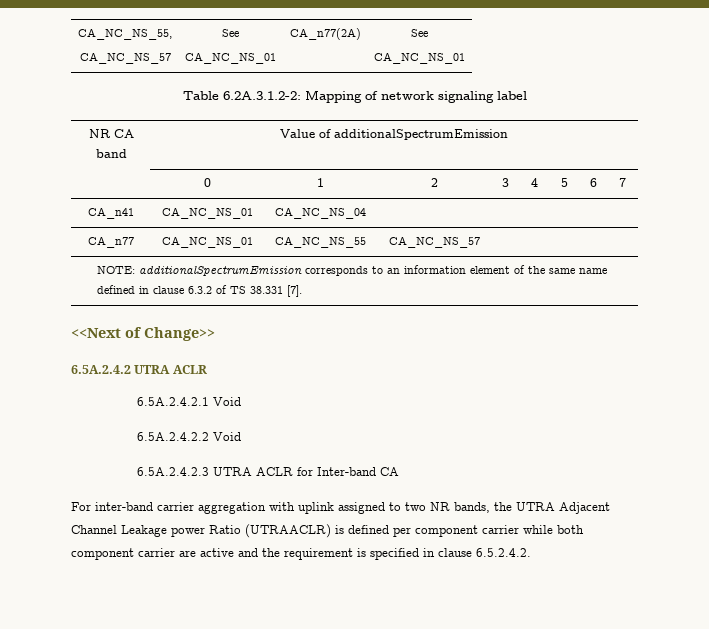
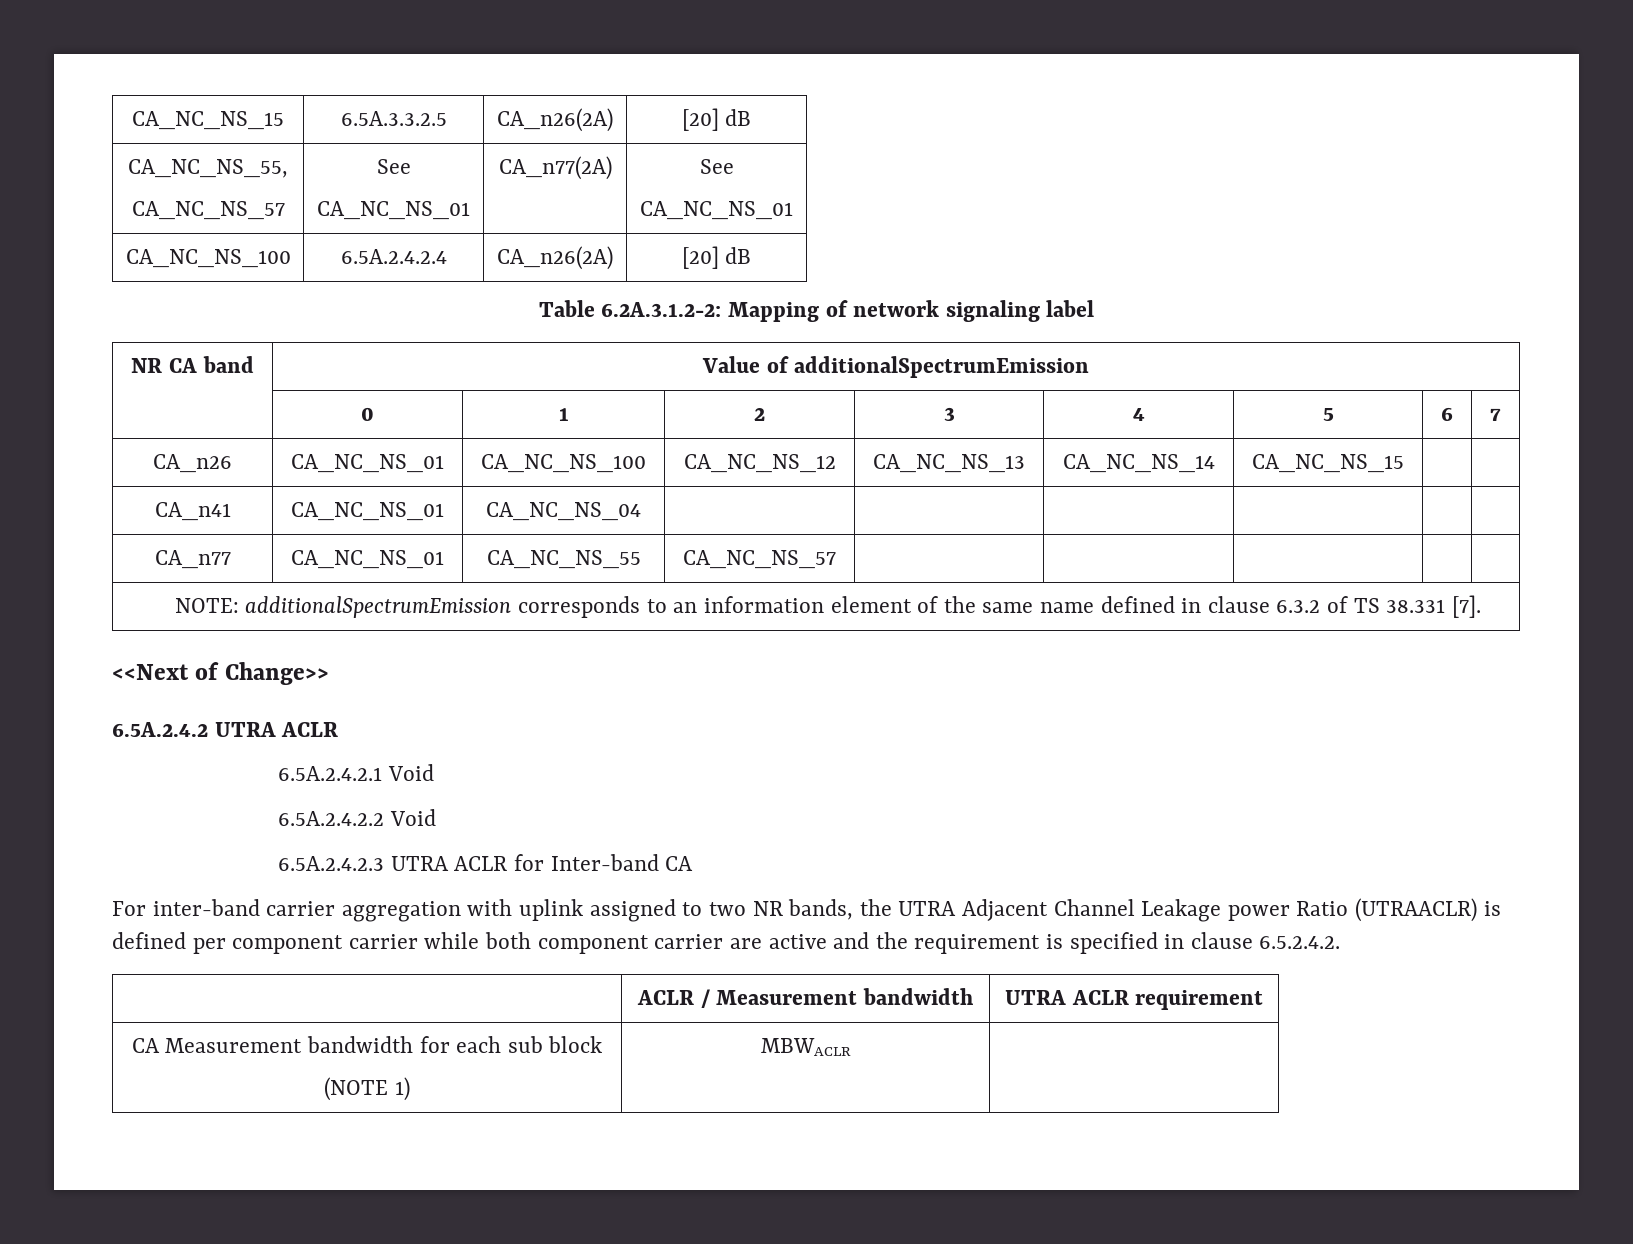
+ CA_NC_NS_15 | 6.5A.3.3.2.5 | CA_n26(2A) | [20] dB
+ CA_NC_NS_100 | 6.5A.2.4.2.4 | CA_n26(2A) | [20] dB
+ CA_n26 | CA_NC_NS_01 | CA_NC_NS_100 | CA_NC_NS_12 | CA_NC_NS_13 | CA_NC_NS_14 | CA_NC_NS_15 | |
+ | ACLR / Measurement bandwidth | UTRA ACLR requirement
+ CA Measurement bandwidth for each sub block
+ (NOTE 1) | MBWACLR |

